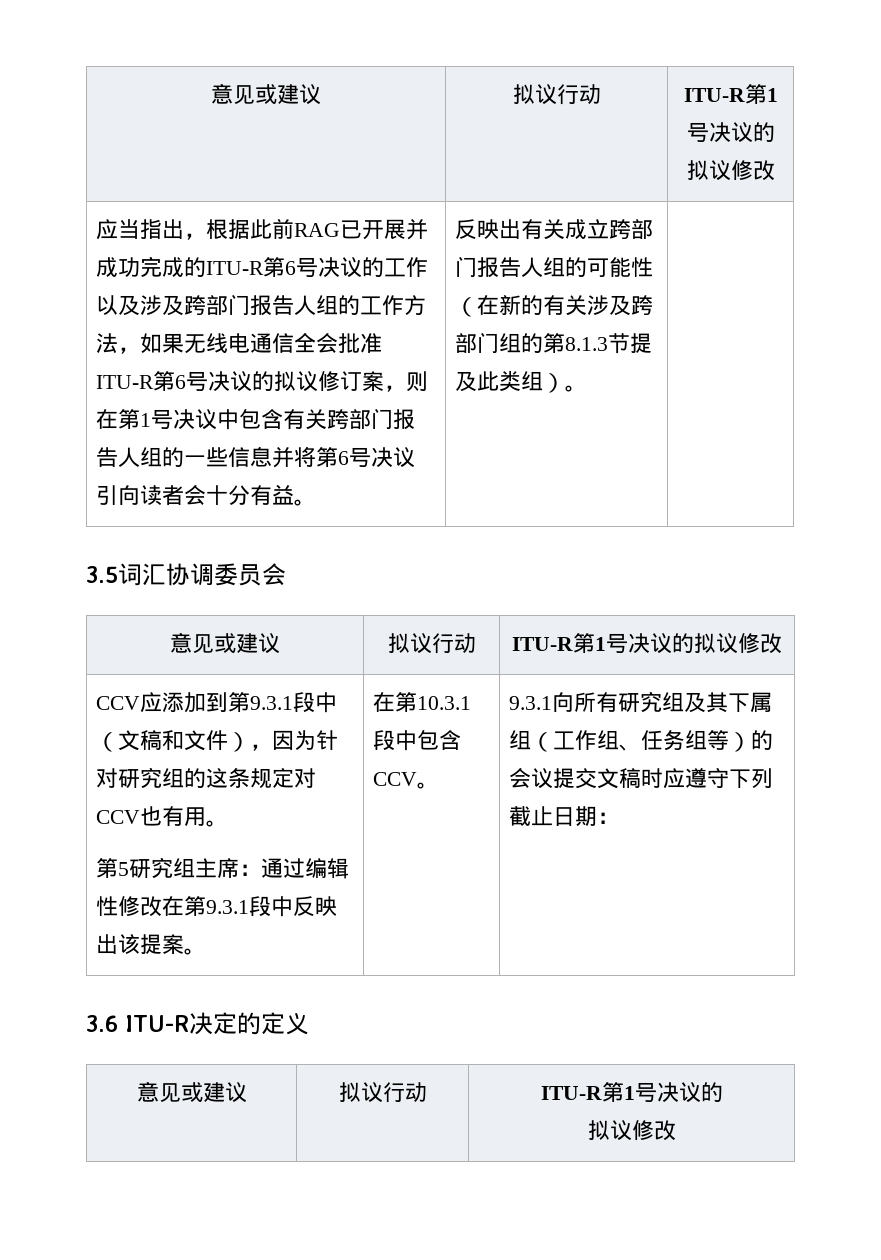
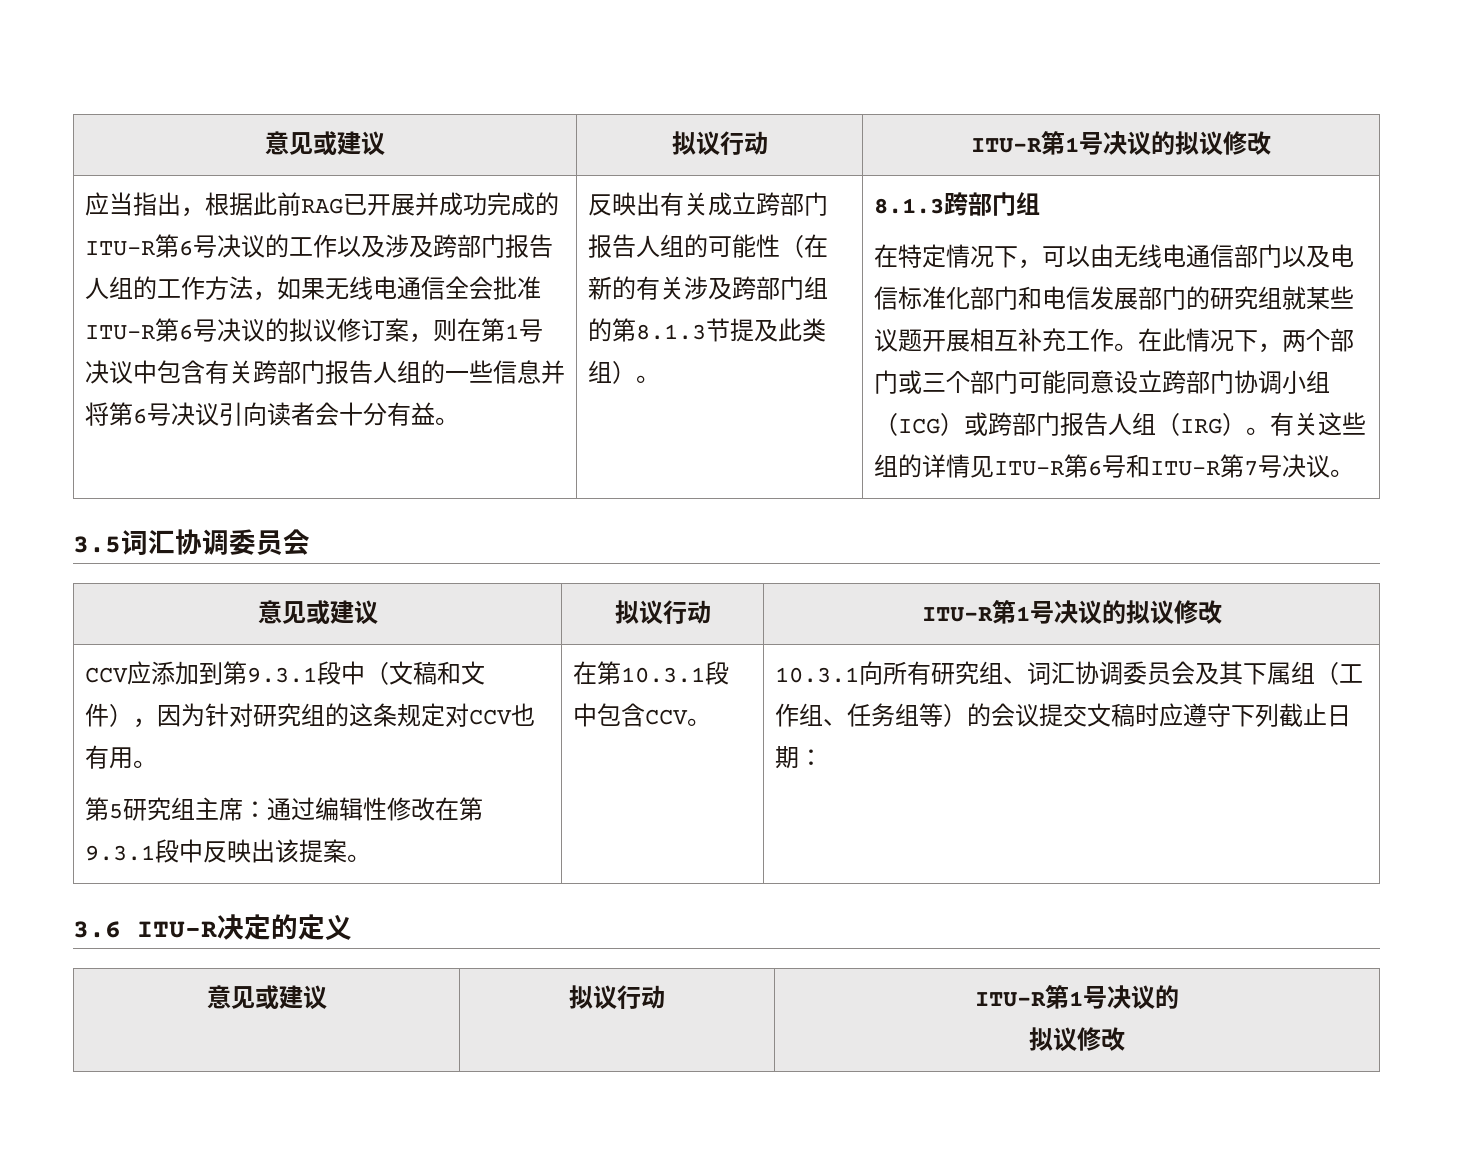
+ 8.1.3跨部门组
+ 在特定情况下，可以由无线电通信部门以及电信标准化部门和电信发展部门的研究组就某些议题开展相互补充工作。在此情况下，两个部门或三个部门可能同意设立跨部门协调小组（ICG）或跨部门报告人组（IRG）。有关这些组的详情见ITU-R第6号和ITU-R第7号决议。
- 9.3.1向所有研究组及其下属组（工作组、任务组等）的会议提交文稿时应遵守下列截止日期：
+ 10.3.1向所有研究组、词汇协调委员会及其下属组（工作组、任务组等）的会议提交文稿时应遵守下列截止日期：

